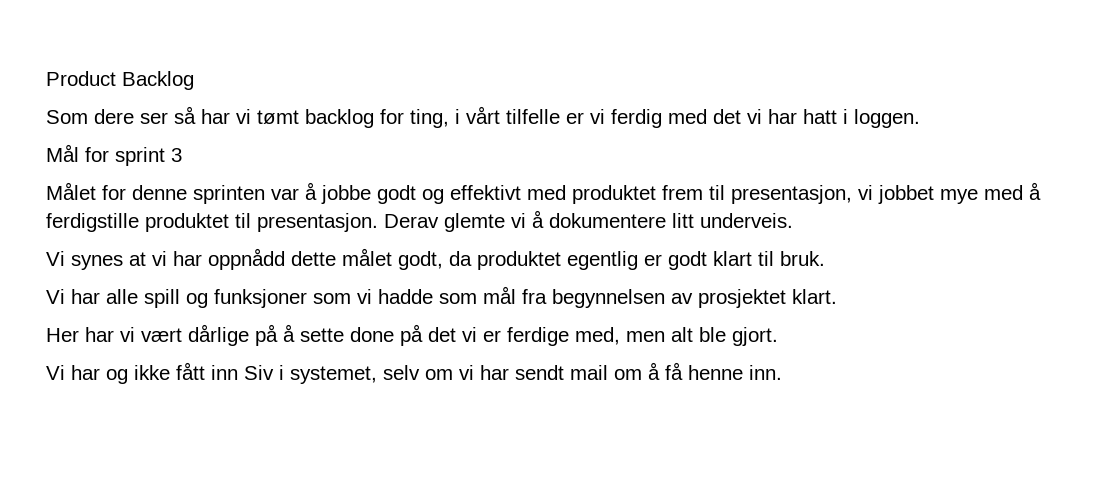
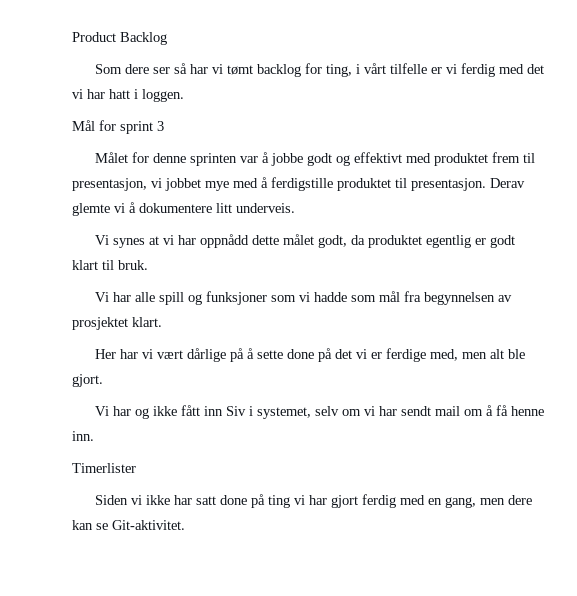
+ Timerlister
+ Siden vi ikke har satt done på ting vi har gjort ferdig med en gang, men dere kan se Git-aktivitet.

